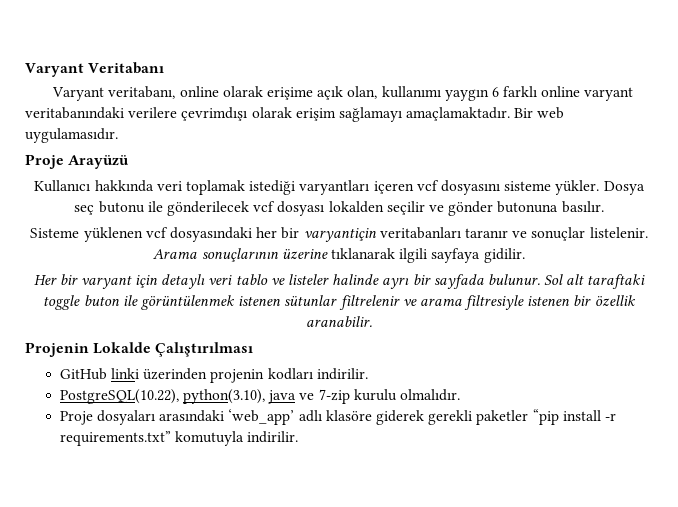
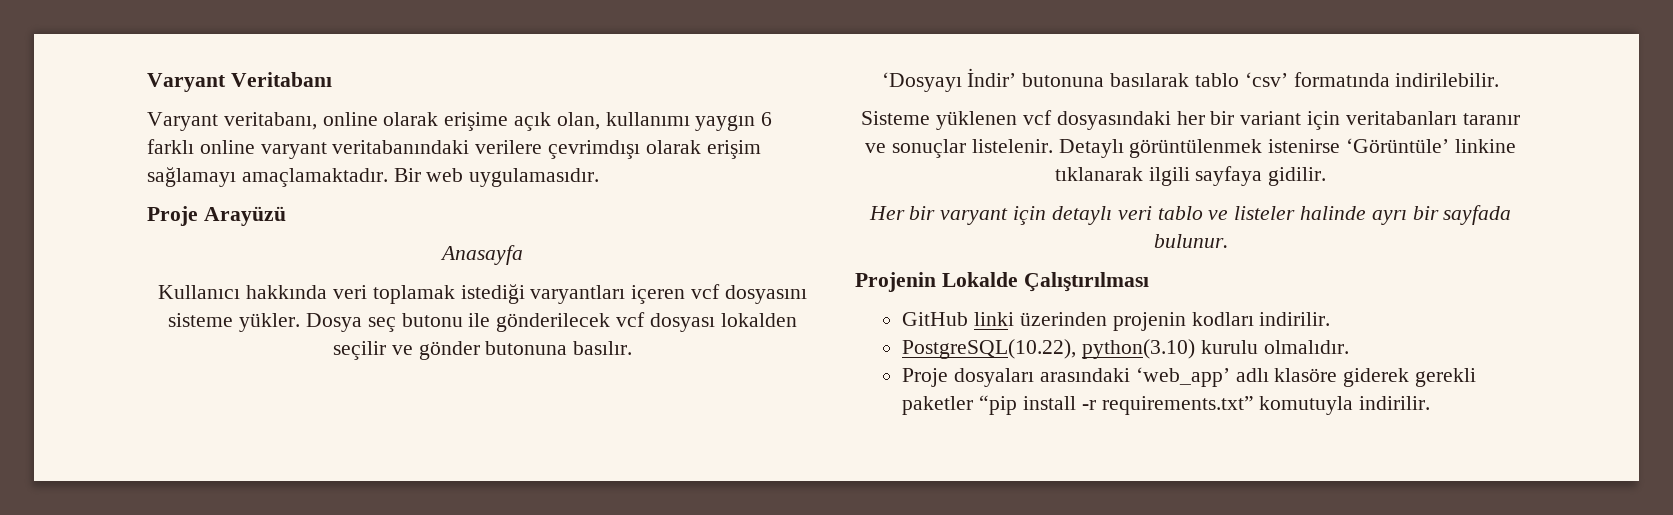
+ Anasayfa
+ ‘Dosyayı İndir’ butonuna basılarak tablo ‘csv’ formatında indirilebilir.
- Sisteme yüklenen vcf dosyasındaki her bir varyantiçin veritabanları taranır ve sonuçlar listelenir.
+ Sisteme yüklenen vcf dosyasındaki her bir variant için veritabanları taranır ve sonuçlar listelenir.
- Arama sonuçlarının üzerine tıklanarak ilgili sayfaya gidilir.
+ Detaylı görüntülenmek istenirse ‘Görüntüle’ linkine tıklanarak ilgili sayfaya gidilir.
- Sol alt taraftaki toggle buton ile görüntülenmek istenen sütunlar filtrelenir ve arama filtresiyle istenen bir özellik aranabilir.
- PostgreSQL(10.22), python(3.10), java ve 7-zip kurulu olmalıdır.
+ PostgreSQL(10.22), python(3.10) kurulu olmalıdır.

